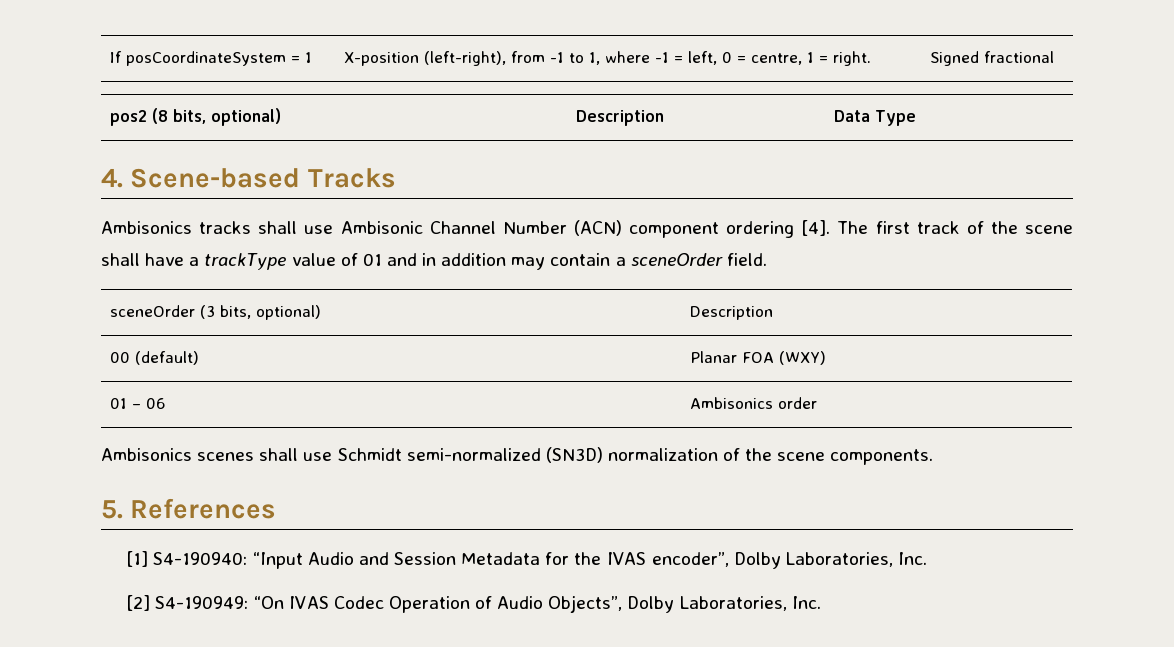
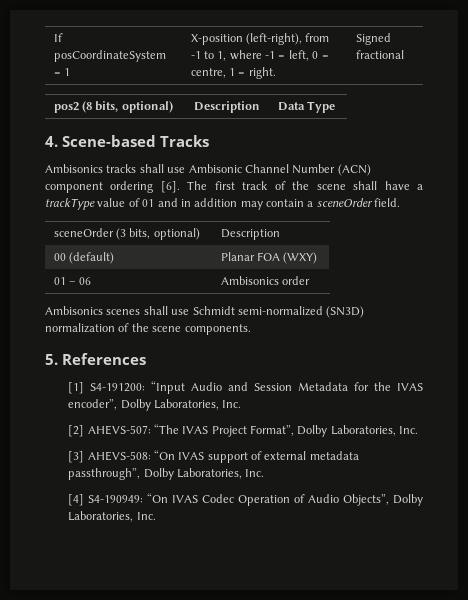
- Ambisonics tracks shall use Ambisonic Channel Number (ACN) component ordering [4].
+ Ambisonics tracks shall use Ambisonic Channel Number (ACN) component ordering [6].
- [1] S4-190940: “Input Audio and Session Metadata for the IVAS encoder”, Dolby Laboratories, Inc.
+ [1] S4-191200: “Input Audio and Session Metadata for the IVAS encoder”, Dolby Laboratories, Inc.
- [2] S4-190949: “On IVAS Codec Operation of Audio Objects”, Dolby Laboratories, Inc.
+ [2] AHEVS-507: “The IVAS Project Format”, Dolby Laboratories, Inc.
+ [3] AHEVS-508: “On IVAS support of external metadata passthrough”, Dolby Laboratories, Inc.
+ [4] S4-190949: “On IVAS Codec Operation of Audio Objects”, Dolby Laboratories, Inc.

